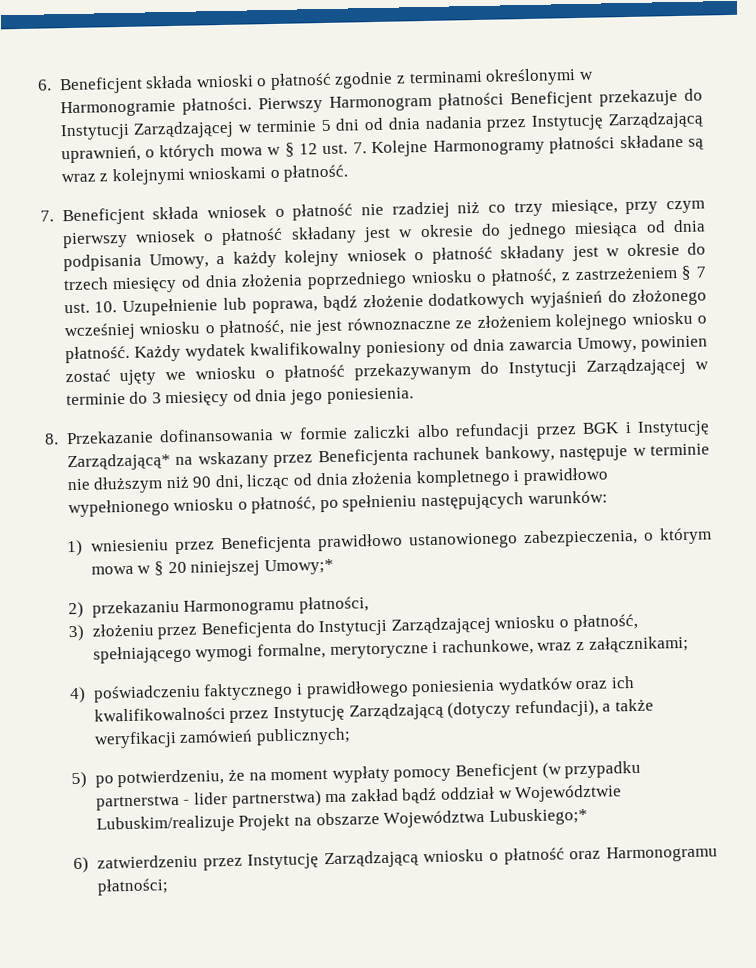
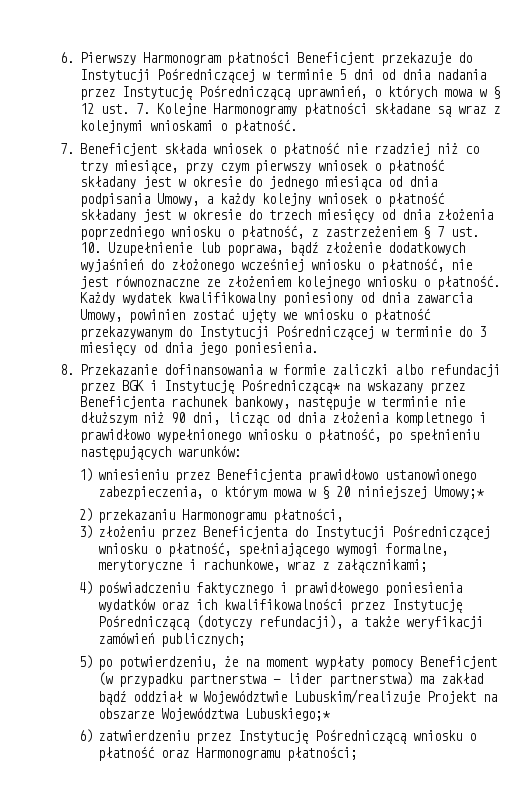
- 6. Beneficjent składa wnioski o płatność zgodnie z terminami określonymi w Harmonogramie płatności. Pierwszy Harmonogram płatności Beneficjent przekazuje do Instytucji Zarządzającej w terminie 5 dni od dnia nadania przez Instytucję Zarządzającą uprawnień, o których mowa w § 12 ust. 7. Kolejne Harmonogramy płatności składane są wraz z kolejnymi wnioskami o płatność.
+ 6. Pierwszy Harmonogram płatności Beneficjent przekazuje do Instytucji Pośredniczącej w terminie 5 dni od dnia nadania przez Instytucję Pośredniczącą uprawnień, o których mowa w § 12 ust. 7. Kolejne Harmonogramy płatności składane są wraz z kolejnymi wnioskami o płatność.
- Każdy wydatek kwalifikowalny poniesiony od dnia zawarcia Umowy, powinien zostać ujęty we wniosku o płatność przekazywanym do Instytucji Zarządzającej w terminie do 3 miesięcy od dnia jego poniesienia.
+ Każdy wydatek kwalifikowalny poniesiony od dnia zawarcia Umowy, powinien zostać ujęty we wniosku o płatność przekazywanym do Instytucji Pośredniczącej w terminie do 3 miesięcy od dnia jego poniesienia.
- 8. Przekazanie dofinansowania w formie zaliczki albo refundacji przez BGK i Instytucję Zarządzającą* na wskazany przez Beneficjenta rachunek bankowy, następuje w terminie nie dłuższym niż 90 dni, licząc od dnia złożenia kompletnego i prawidłowo wypełnionego wniosku o płatność, po spełnieniu następujących warunków:
+ 8. Przekazanie dofinansowania w formie zaliczki albo refundacji przez BGK i Instytucję Pośredniczącą* na wskazany przez Beneficjenta rachunek bankowy, następuje w terminie nie dłuższym niż 90 dni, licząc od dnia złożenia kompletnego i prawidłowo wypełnionego wniosku o płatność, po spełnieniu następujących warunków:
- 3) złożeniu przez Beneficjenta do Instytucji Zarządzającej wniosku o płatność, spełniającego wymogi formalne, merytoryczne i rachunkowe, wraz z załącznikami;
+ 3) złożeniu przez Beneficjenta do Instytucji Pośredniczącej wniosku o płatność, spełniającego wymogi formalne, merytoryczne i rachunkowe, wraz z załącznikami;
- 4) poświadczeniu faktycznego i prawidłowego poniesienia wydatków oraz ich kwalifikowalności przez Instytucję Zarządzającą (dotyczy refundacji), a także weryfikacji zamówień publicznych;
+ 4) poświadczeniu faktycznego i prawidłowego poniesienia wydatków oraz ich kwalifikowalności przez Instytucję Pośredniczącą (dotyczy refundacji), a także weryfikacji zamówień publicznych;
- 6) zatwierdzeniu przez Instytucję Zarządzającą wniosku o płatność oraz Harmonogramu płatności;
+ 6) zatwierdzeniu przez Instytucję Pośredniczącą wniosku o płatność oraz Harmonogramu płatności;

